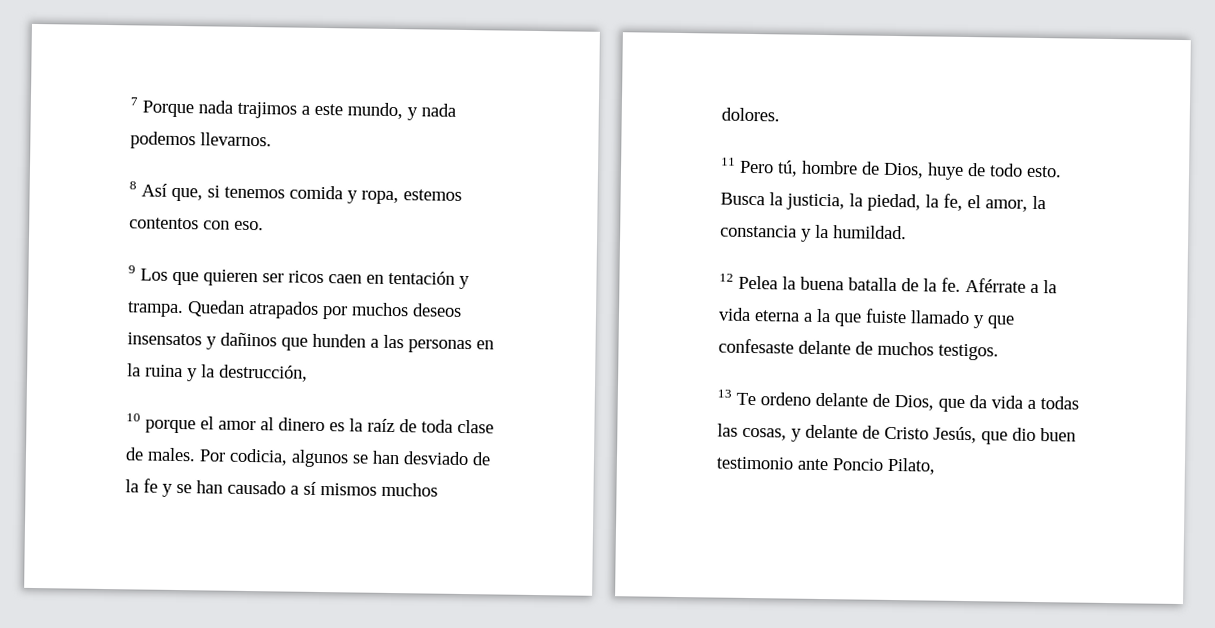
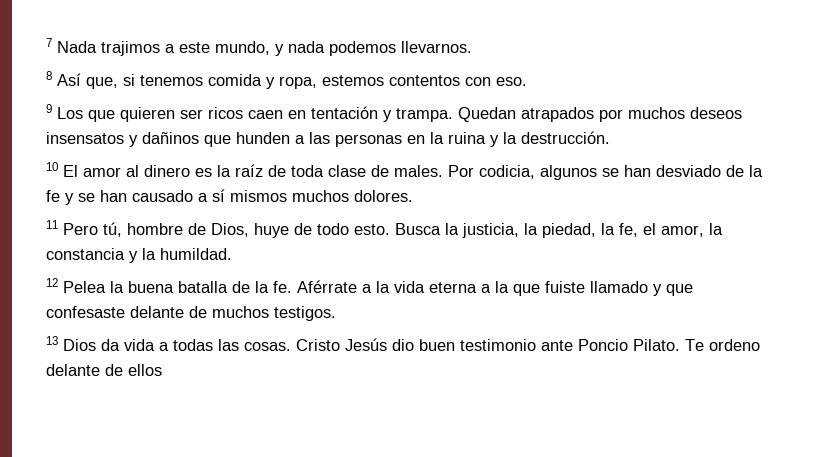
- 7 Porque nada trajimos a este mundo, y nada podemos llevarnos.
+ 7 Nada trajimos a este mundo, y nada podemos llevarnos.
- Quedan atrapados por muchos deseos insensatos y dañinos que hunden a las personas en la ruina y la destrucción,
+ Quedan atrapados por muchos deseos insensatos y dañinos que hunden a las personas en la ruina y la destrucción.
- 10 porque el amor al dinero es la raíz de toda clase de males.
+ 10 El amor al dinero es la raíz de toda clase de males.
- 13 Te ordeno delante de Dios, que da vida a todas las cosas, y delante de Cristo Jesús, que dio buen testimonio ante Poncio Pilato,
+ 13 Dios da vida a todas las cosas. Cristo Jesús dio buen testimonio ante Poncio Pilato. Te ordeno delante de ellos

